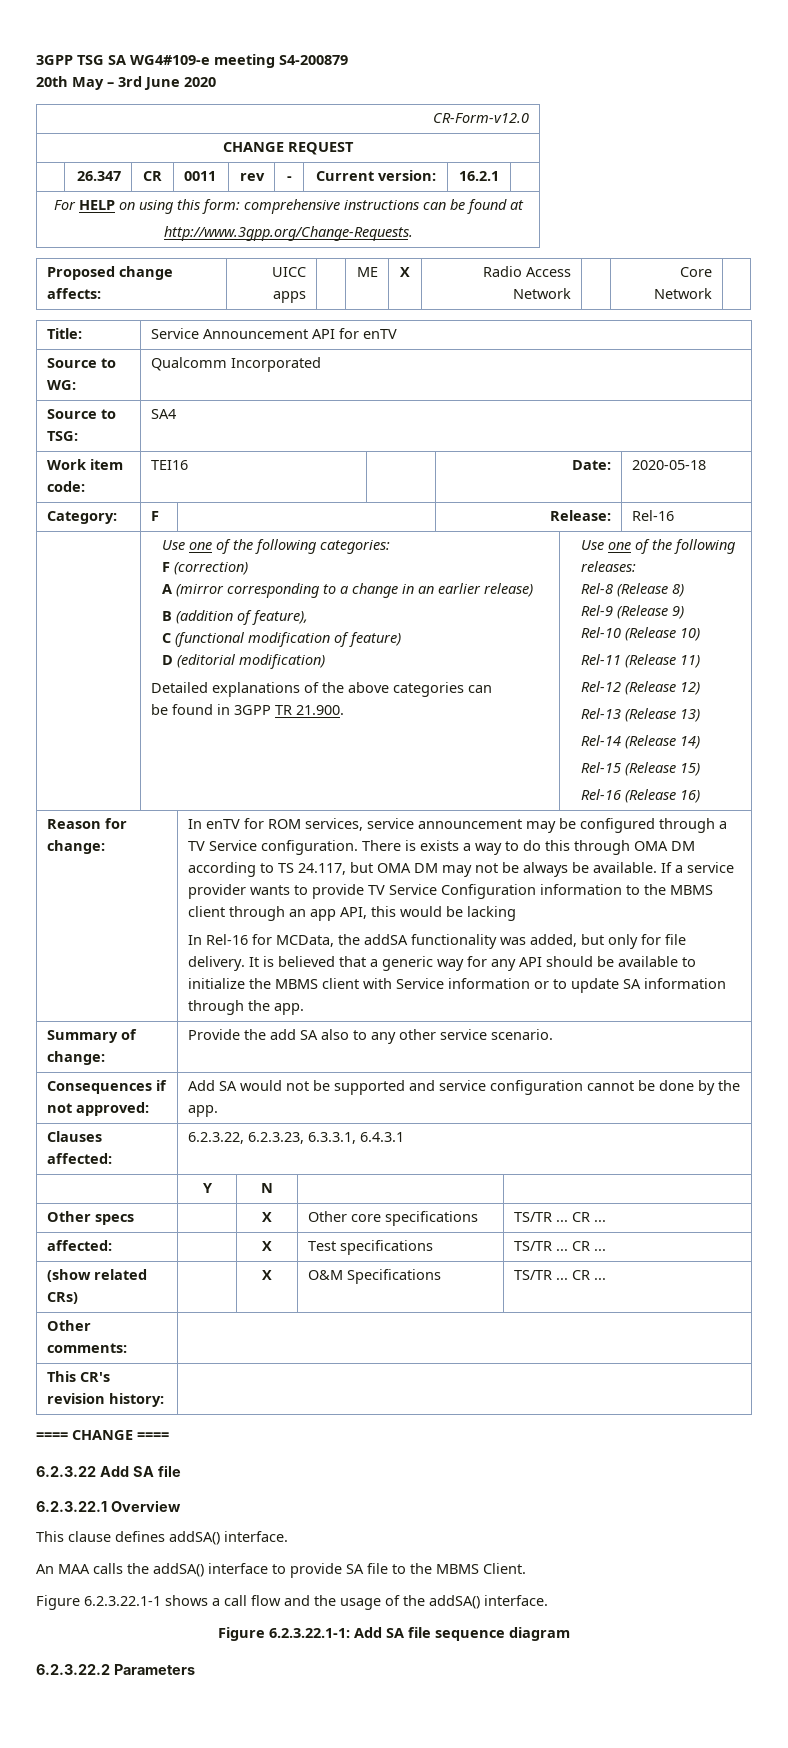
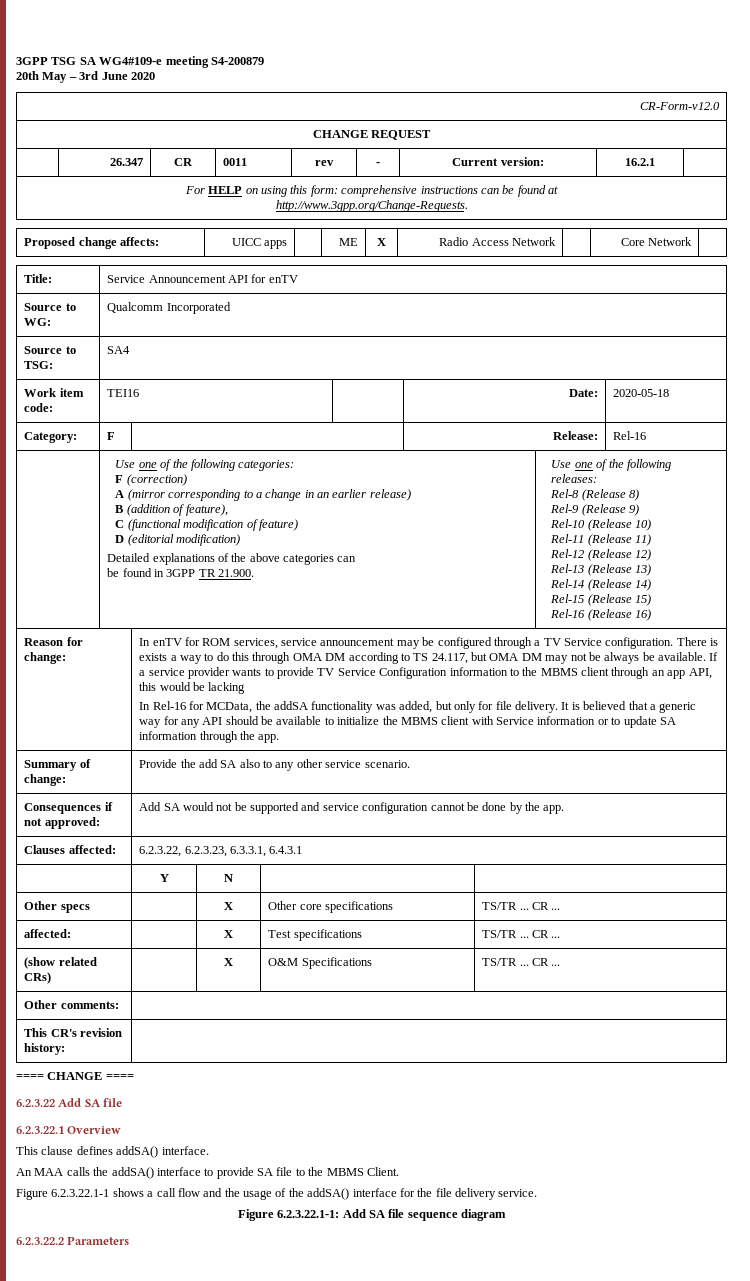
- Figure 6.2.3.22.1-1 shows a call flow and the usage of the addSA() interface.
+ Figure 6.2.3.22.1-1 shows a call flow and the usage of the addSA() interface for the file delivery service.

